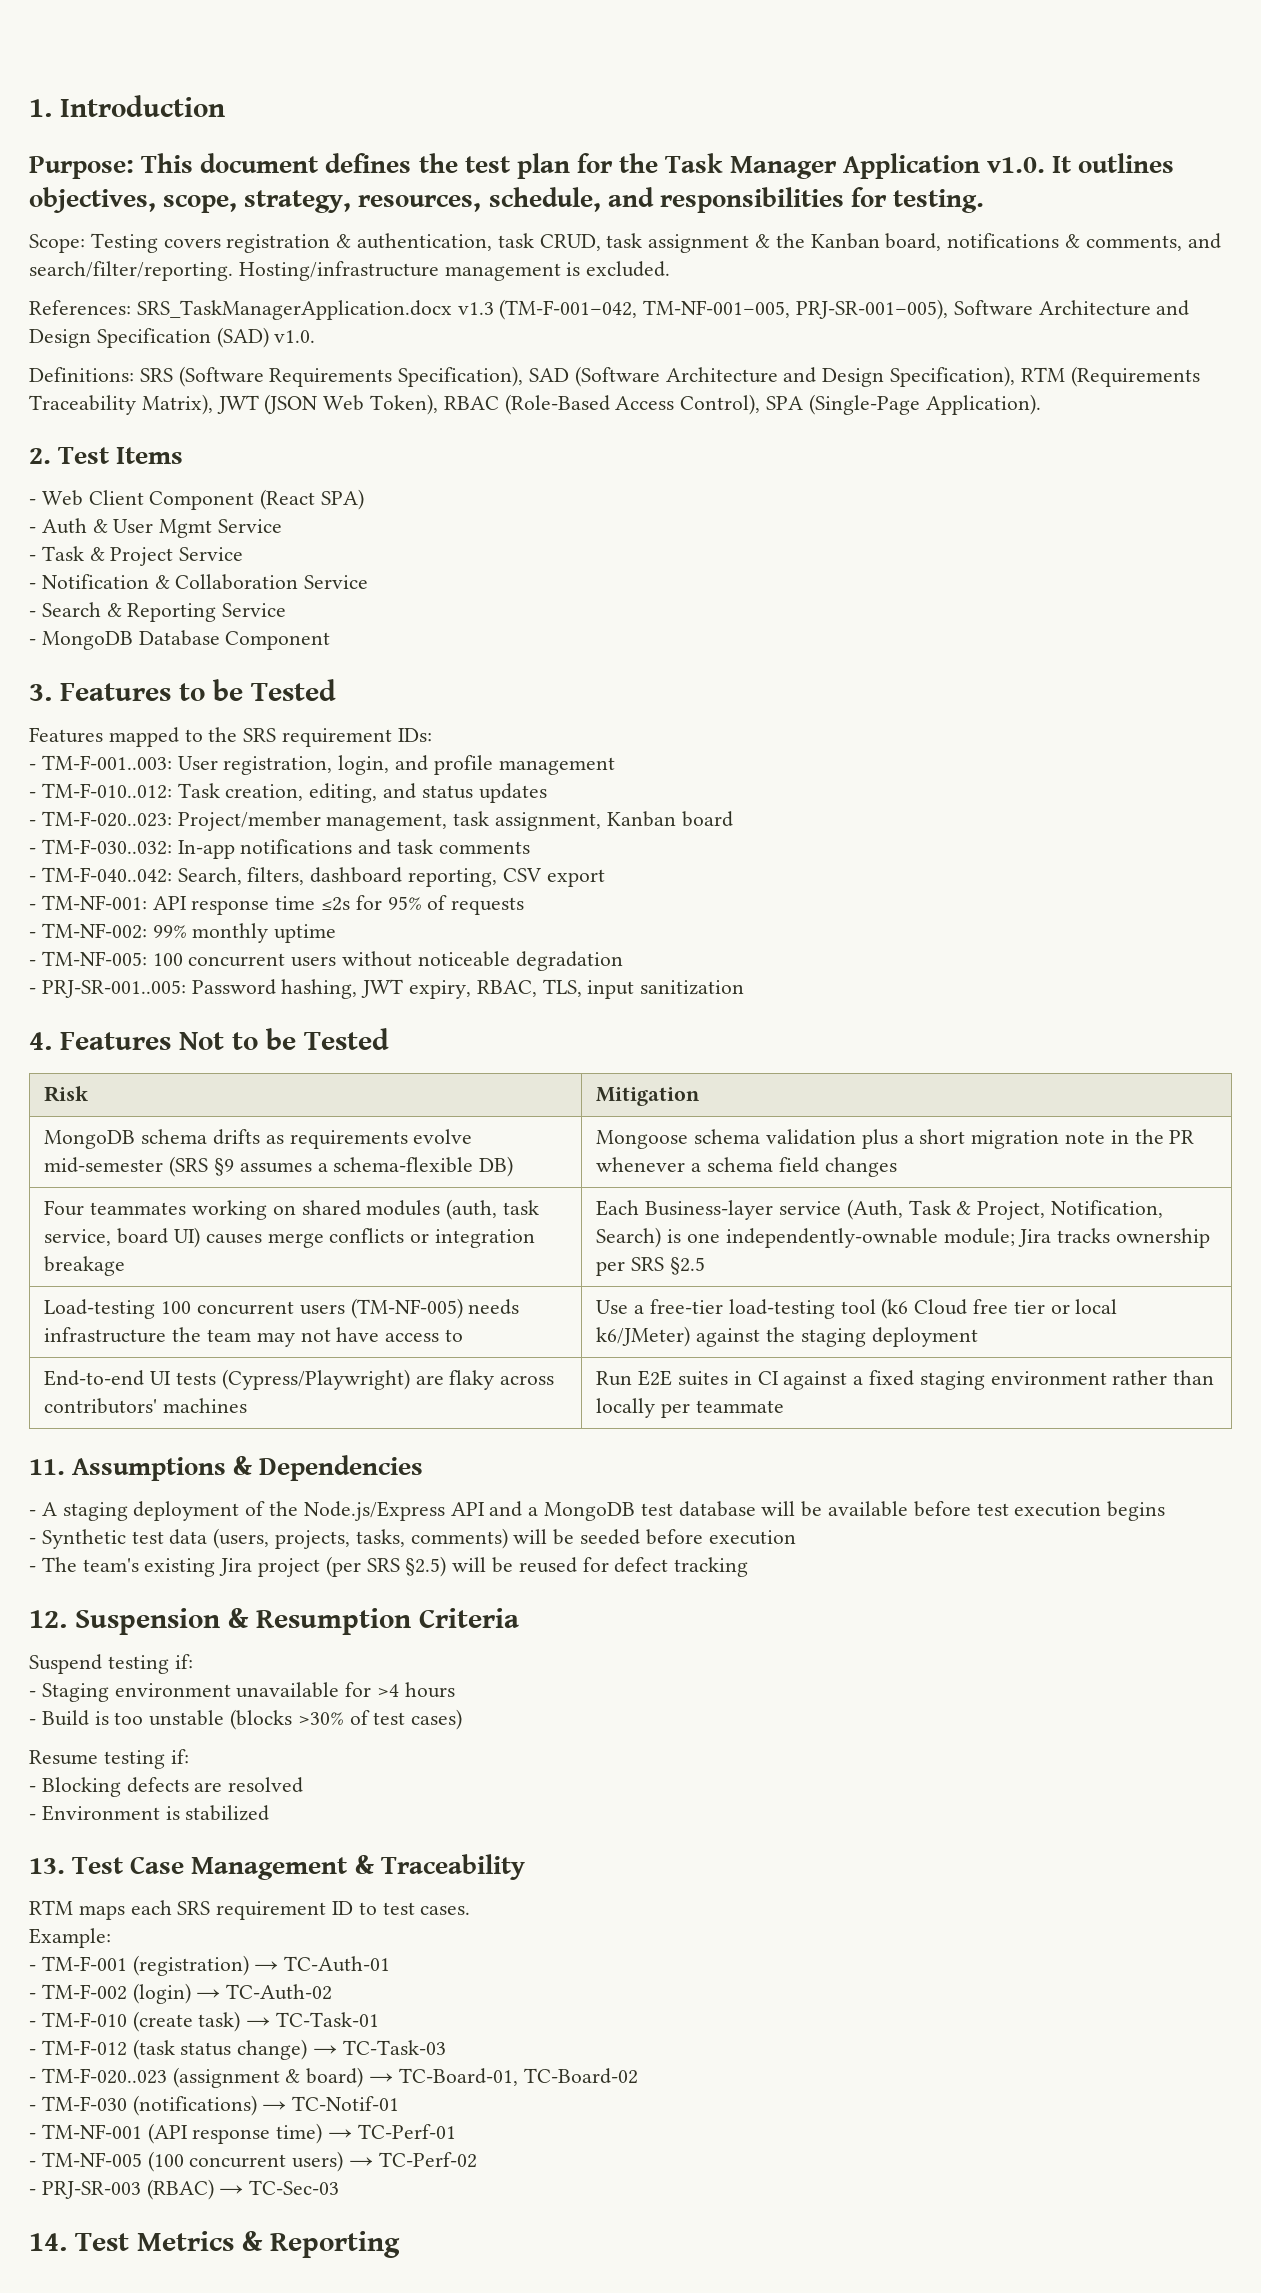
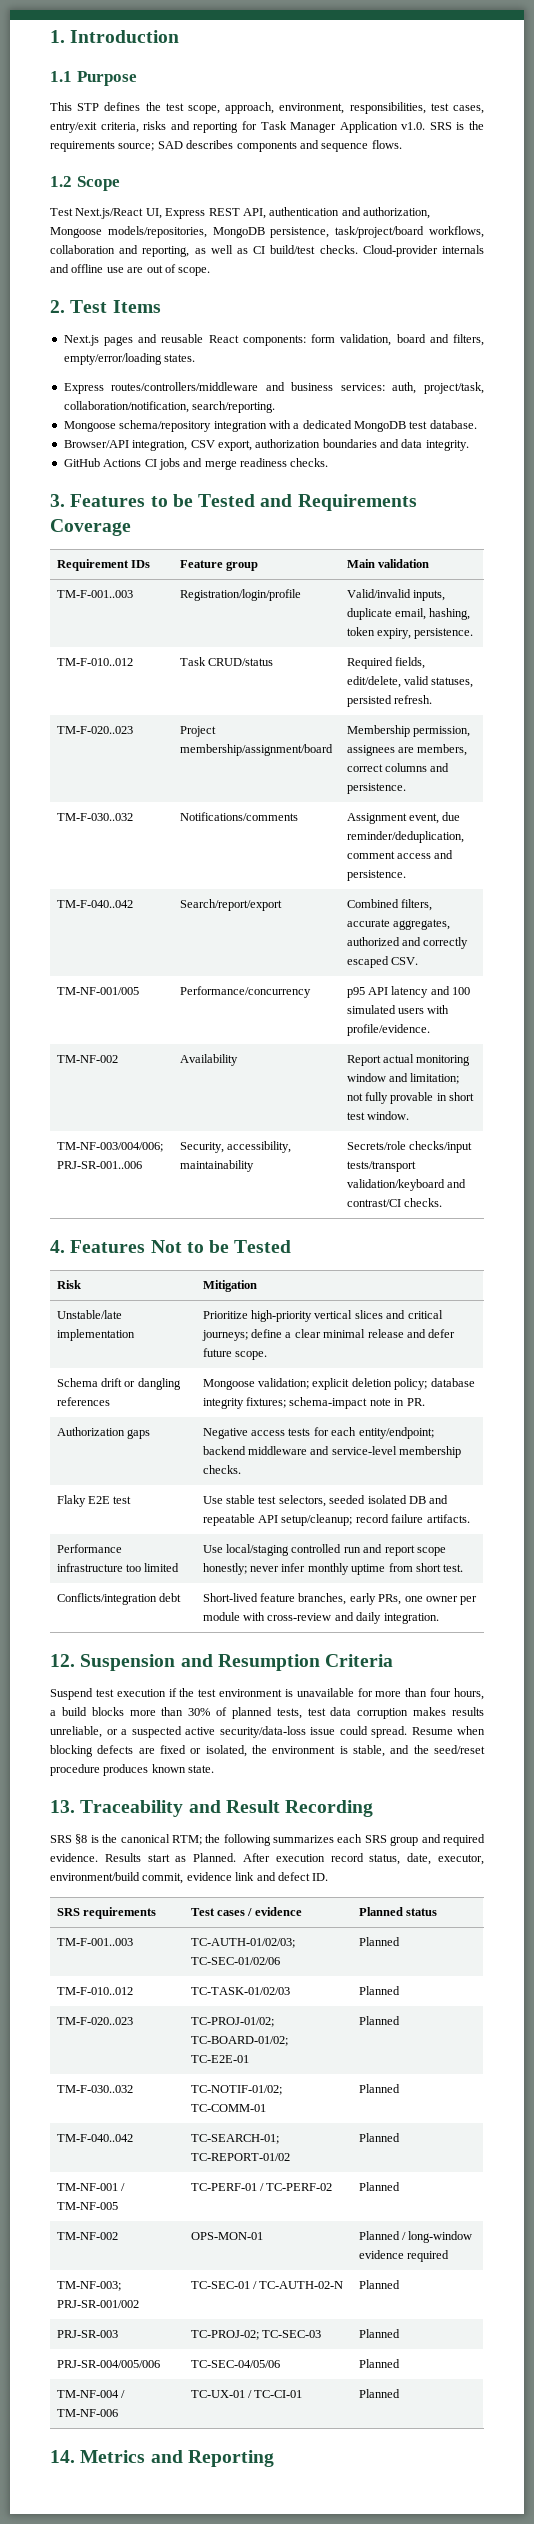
- Purpose: This document defines the test plan for the Task Manager Application v1.0. It outlines objectives, scope, strategy, resources, schedule, and responsibilities for testing.
- Scope: Testing covers registration & authentication, task CRUD, task assignment & the Kanban board, notifications & comments, and search/filter/reporting. Hosting/infrastructure management is excluded.
- References: SRS_TaskManagerApplication.docx v1.3 (TM-F-001–042, TM-NF-001–005, PRJ-SR-001–005), Software Architecture and Design Specification (SAD) v1.0.
- Definitions: SRS (Software Requirements Specification), SAD (Software Architecture and Design Specification), RTM (Requirements Traceability Matrix), JWT (JSON Web Token), RBAC (Role-Based Access Control), SPA (Single-Page Application).
+ 1.1 Purpose
+ This STP defines the test scope, approach, environment, responsibilities, test cases, entry/exit criteria, risks and reporting for Task Manager Application v1.0. SRS is the requirements source; SAD describes components and sequence flows.
+ 1.2 Scope
+ Test Next.js/React UI, Express REST API, authentication and authorization, Mongoose models/repositories, MongoDB persistence, task/project/board workflows, collaboration and reporting, as well as CI build/test checks. Cloud-provider internals and offline use are out of scope.
  2. Test Items
- - Web Client Component (React SPA)
- - Auth & User Mgmt Service
- - Task & Project Service
- - Notification & Collaboration Service
- - Search & Reporting Service
- - MongoDB Database Component
+ Next.js pages and reusable React components: form validation, board and filters, empty/error/loading states.
+ Express routes/controllers/middleware and business services: auth, project/task, collaboration/notification, search/reporting.
+ Mongoose schema/repository integration with a dedicated MongoDB test database.
+ Browser/API integration, CSV export, authorization boundaries and data integrity.
+ GitHub Actions CI jobs and merge readiness checks.
- 3. Features to be Tested
- Features mapped to the SRS requirement IDs:
- - TM-F-001..003: User registration, login, and profile management
- - TM-F-010..012: Task creation, editing, and status updates
- - TM-F-020..023: Project/member management, task assignment, Kanban board
- - TM-F-030..032: In-app notifications and task comments
- - TM-F-040..042: Search, filters, dashboard reporting, CSV export
- - TM-NF-001: API response time ≤2s for 95% of requests
- - TM-NF-002: 99% monthly uptime
- - TM-NF-005: 100 concurrent users without noticeable degradation
- - PRJ-SR-001..005: Password hashing, JWT expiry, RBAC, TLS, input sanitization
+ 3. Features to be Tested and Requirements Coverage
+ Requirement IDs | Feature group | Main validation
+ TM-F-001..003 | Registration/login/profile | Valid/invalid inputs, duplicate email, hashing, token expiry, persistence.
+ TM-F-010..012 | Task CRUD/status | Required fields, edit/delete, valid statuses, persisted refresh.
+ TM-F-020..023 | Project membership/assignment/board | Membership permission, assignees are members, correct columns and persistence.
+ TM-F-030..032 | Notifications/comments | Assignment event, due reminder/deduplication, comment access and persistence.
+ TM-F-040..042 | Search/report/export | Combined filters, accurate aggregates, authorized and correctly escaped CSV.
+ TM-NF-001/005 | Performance/concurrency | p95 API latency and 100 simulated users with profile/evidence.
+ TM-NF-002 | Availability | Report actual monitoring window and limitation; not fully provable in short test window.
+ TM-NF-003/004/006; PRJ-SR-001..006 | Security, accessibility, maintainability | Secrets/role checks/input tests/transport validation/keyboard and contrast/CI checks.
- MongoDB schema drifts as requirements evolve mid-semester (SRS §9 assumes a schema-flexible DB) | Mongoose schema validation plus a short migration note in the PR whenever a schema field changes
- Four teammates working on shared modules (auth, task service, board UI) causes merge conflicts or integration breakage | Each Business-layer service (Auth, Task & Project, Notification, Search) is one independently-ownable module; Jira tracks ownership per SRS §2.5
- Load-testing 100 concurrent users (TM-NF-005) needs infrastructure the team may not have access to | Use a free-tier load-testing tool (k6 Cloud free tier or local k6/JMeter) against the staging deployment
- End-to-end UI tests (Cypress/Playwright) are flaky across contributors' machines | Run E2E suites in CI against a fixed staging environment rather than locally per teammate
- 11. Assumptions & Dependencies
- - A staging deployment of the Node.js/Express API and a MongoDB test database will be available before test execution begins
- - Synthetic test data (users, projects, tasks, comments) will be seeded before execution
- - The team's existing Jira project (per SRS §2.5) will be reused for defect tracking
+ Unstable/late implementation | Prioritize high-priority vertical slices and critical journeys; define a clear minimal release and defer future scope.
+ Schema drift or dangling references | Mongoose validation; explicit deletion policy; database integrity fixtures; schema-impact note in PR.
+ Authorization gaps | Negative access tests for each entity/endpoint; backend middleware and service-level membership checks.
+ Flaky E2E test | Use stable test selectors, seeded isolated DB and repeatable API setup/cleanup; record failure artifacts.
+ Performance infrastructure too limited | Use local/staging controlled run and report scope honestly; never infer monthly uptime from short test.
+ Conflicts/integration debt | Short-lived feature branches, early PRs, one owner per module with cross-review and daily integration.
- 12. Suspension & Resumption Criteria
+ 12. Suspension and Resumption Criteria
- Suspend testing if:
- - Staging environment unavailable for >4 hours
- - Build is too unstable (blocks >30% of test cases)
- Resume testing if:
- - Blocking defects are resolved
- - Environment is stabilized
- 13. Test Case Management & Traceability
- RTM maps each SRS requirement ID to test cases.
- Example:
- - TM-F-001 (registration) → TC-Auth-01
- - TM-F-002 (login) → TC-Auth-02
- - TM-F-010 (create task) → TC-Task-01
- - TM-F-012 (task status change) → TC-Task-03
- - TM-F-020..023 (assignment & board) → TC-Board-01, TC-Board-02
- - TM-F-030 (notifications) → TC-Notif-01
- - TM-NF-001 (API response time) → TC-Perf-01
- - TM-NF-005 (100 concurrent users) → TC-Perf-02
- - PRJ-SR-003 (RBAC) → TC-Sec-03
- 14. Test Metrics & Reporting
+ Suspend test execution if the test environment is unavailable for more than four hours, a build blocks more than 30% of planned tests, test data corruption makes results unreliable, or a suspected active security/data-loss issue could spread. Resume when blocking defects are fixed or isolated, the environment is stable, and the seed/reset procedure produces known state.
+ 13. Traceability and Result Recording
+ SRS §8 is the canonical RTM; the following summarizes each SRS group and required evidence. Results start as Planned. After execution record status, date, executor, environment/build commit, evidence link and defect ID.
+ SRS requirements | Test cases / evidence | Planned status
+ TM-F-001..003 | TC-AUTH-01/02/03; TC-SEC-01/02/06 | Planned
+ TM-F-010..012 | TC-TASK-01/02/03 | Planned
+ TM-F-020..023 | TC-PROJ-01/02; TC-BOARD-01/02; TC-E2E-01 | Planned
+ TM-F-030..032 | TC-NOTIF-01/02; TC-COMM-01 | Planned
+ TM-F-040..042 | TC-SEARCH-01; TC-REPORT-01/02 | Planned
+ TM-NF-001 / TM-NF-005 | TC-PERF-01 / TC-PERF-02 | Planned
+ TM-NF-002 | OPS-MON-01 | Planned / long-window evidence required
+ TM-NF-003; PRJ-SR-001/002 | TC-SEC-01 / TC-AUTH-02-N | Planned
+ PRJ-SR-003 | TC-PROJ-02; TC-SEC-03 | Planned
+ PRJ-SR-004/005/006 | TC-SEC-04/05/06 | Planned
+ TM-NF-004 / TM-NF-006 | TC-UX-01 / TC-CI-01 | Planned
+ 14. Metrics and Reporting

